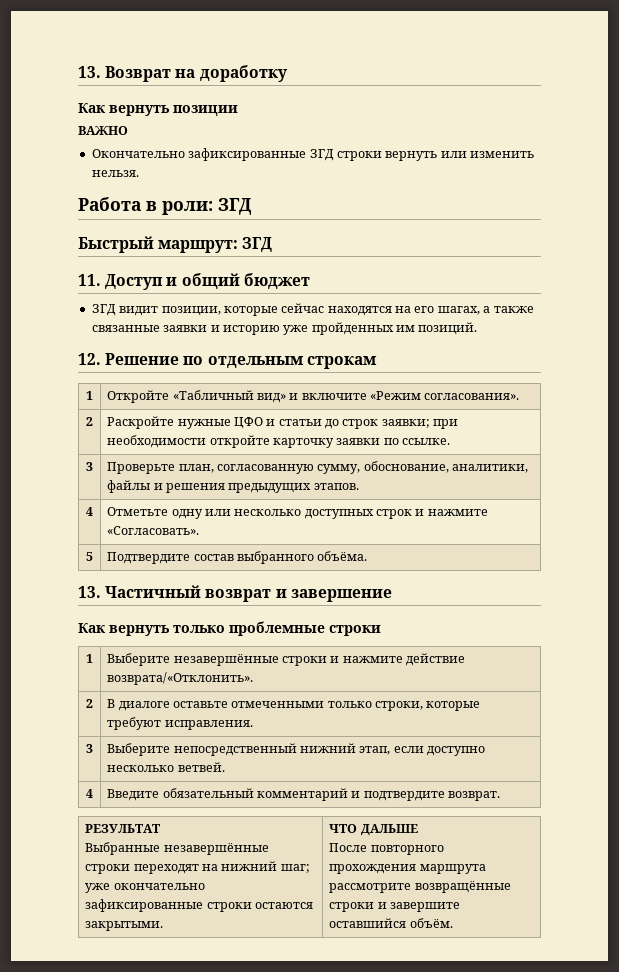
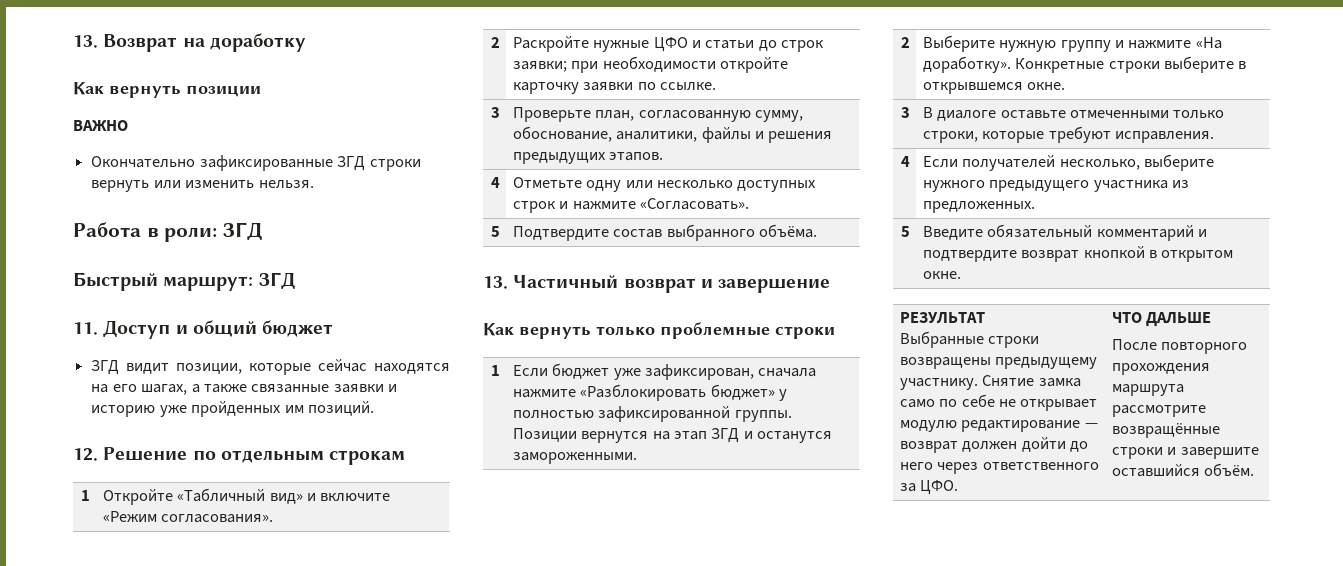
- 1 | Выберите незавершённые строки и нажмите действие возврата/«Отклонить».
- 2 | В диалоге оставьте отмеченными только строки, которые требуют исправления.
+ 1 | Если бюджет уже зафиксирован, сначала нажмите «Разблокировать бюджет» у полностью зафиксированной группы. Позиции вернутся на этап ЗГД и останутся замороженными.
+ 2 | Выберите нужную группу и нажмите «На доработку». Конкретные строки выберите в открывшемся окне.
+ 3 | В диалоге оставьте отмеченными только строки, которые требуют исправления.
- 3 | Выберите непосредственный нижний этап, если доступно несколько ветвей.
- 4 | Введите обязательный комментарий и подтвердите возврат.
+ 4 | Если получателей несколько, выберите нужного предыдущего участника из предложенных.
+ 5 | Введите обязательный комментарий и подтвердите возврат кнопкой в открытом окне.
  РЕЗУЛЬТАТ
- Выбранные незавершённые строки переходят на нижний шаг; уже окончательно зафиксированные строки остаются закрытыми. | ЧТО ДАЛЬШЕ
+ Выбранные строки возвращены предыдущему участнику. Снятие замка само по себе не открывает модулю редактирование — возврат должен дойти до него через ответственного за ЦФО. | ЧТО ДАЛЬШЕ

